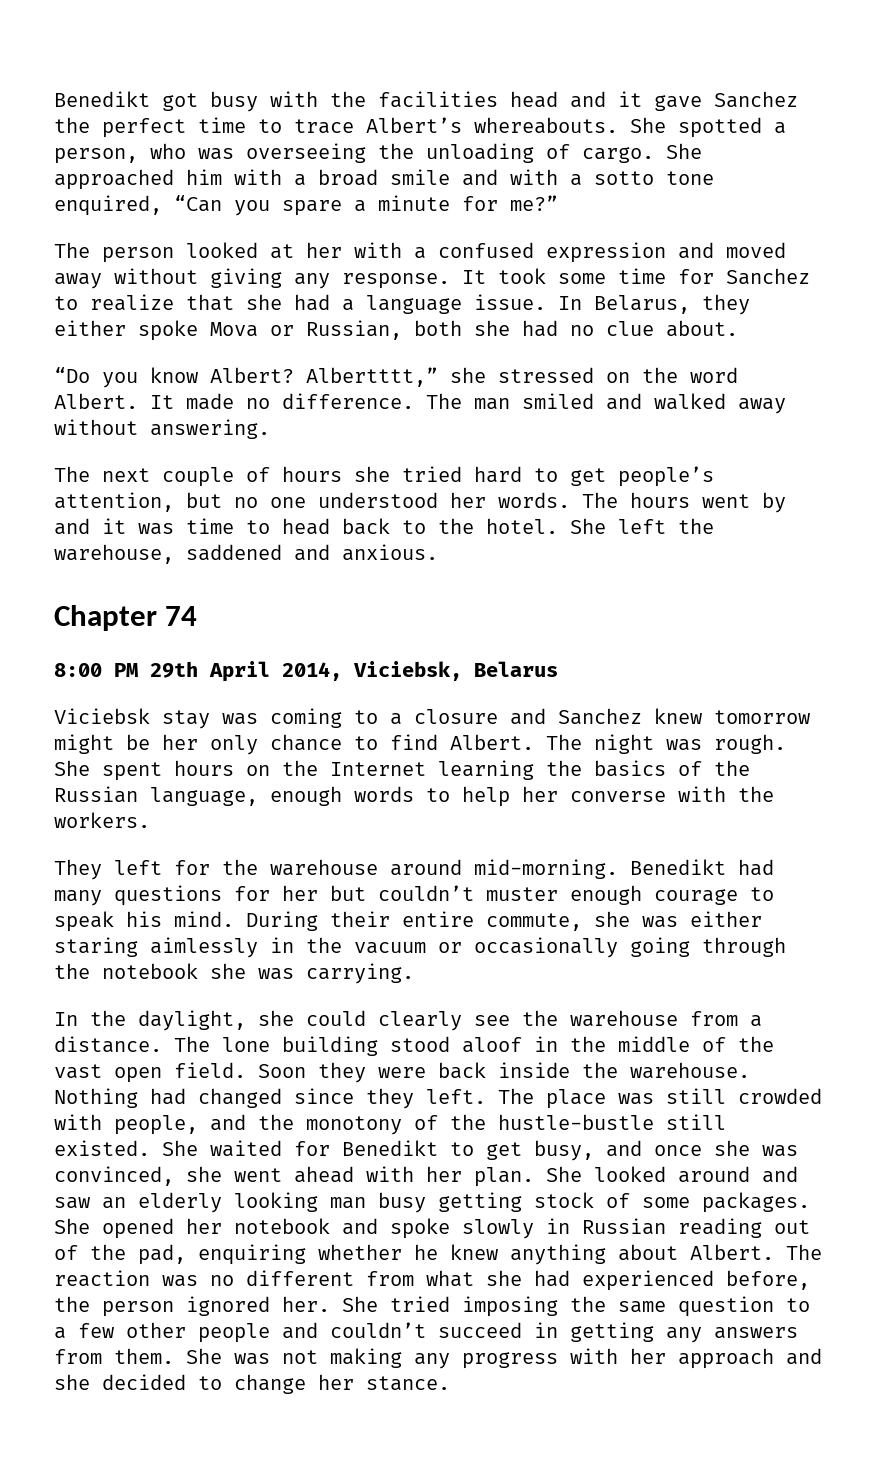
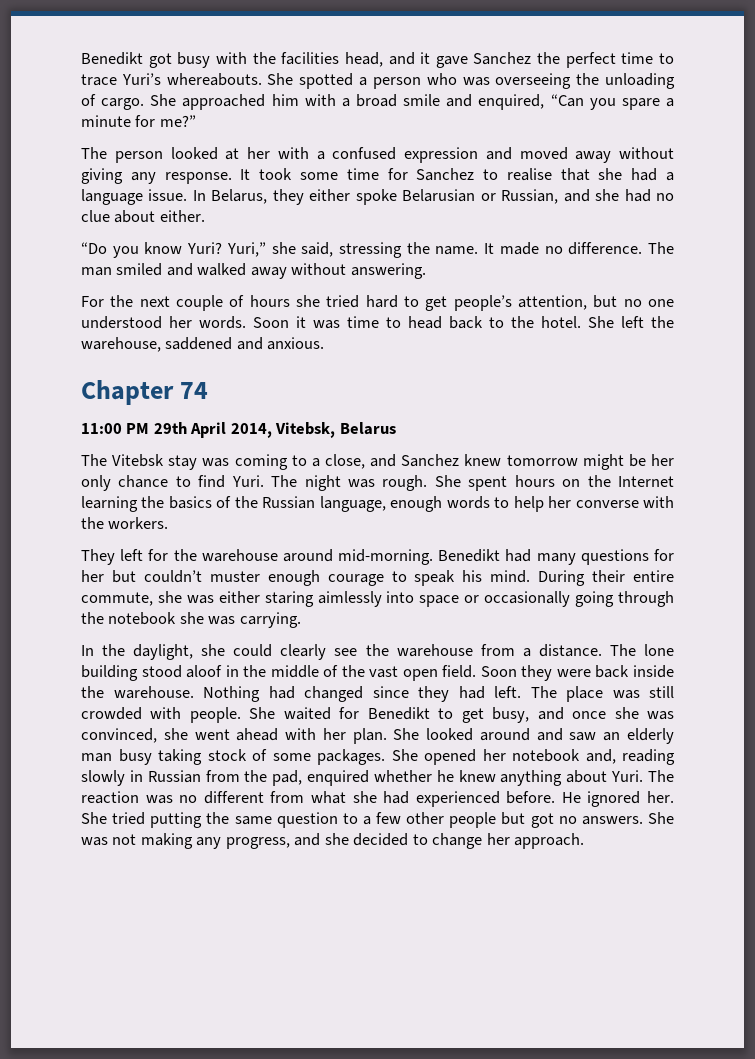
- Benedikt got busy with the facilities head and it gave Sanchez the perfect time to trace Albert’s whereabouts.
+ Benedikt got busy with the facilities head, and it gave Sanchez the perfect time to trace Yuri’s whereabouts.
- She spotted a person, who was overseeing the unloading of cargo.
+ She spotted a person who was overseeing the unloading of cargo.
- She approached him with a broad smile and with a sotto tone enquired, “Can you spare a minute for me?”
+ She approached him with a broad smile and enquired, “Can you spare a minute for me?”
- It took some time for Sanchez to realize that she had a language issue.
+ It took some time for Sanchez to realise that she had a language issue.
- In Belarus, they either spoke Mova or Russian, both she had no clue about.
+ In Belarus, they either spoke Belarusian or Russian, and she had no clue about either.
- “Do you know Albert? Albertttt,” she stressed on the word Albert.
+ “Do you know Yuri? Yuri,” she said, stressing the name.
- The next couple of hours she tried hard to get people’s attention, but no one understood her words.
+ For the next couple of hours she tried hard to get people’s attention, but no one understood her words.
- The hours went by and it was time to head back to the hotel.
+ Soon it was time to head back to the hotel.
- 8:00 PM 29th April 2014, Viciebsk, Belarus
+ 11:00 PM 29th April 2014, Vitebsk, Belarus
- Viciebsk stay was coming to a closure and Sanchez knew tomorrow might be her only chance to find Albert.
+ The Vitebsk stay was coming to a close, and Sanchez knew tomorrow might be her only chance to find Yuri.
- During their entire commute, she was either staring aimlessly in the vacuum or occasionally going through the notebook she was carrying.
+ During their entire commute, she was either staring aimlessly into space or occasionally going through the notebook she was carrying.
- Nothing had changed since they left.
+ Nothing had changed since they had left.
- The place was still crowded with people, and the monotony of the hustle-bustle still existed.
+ The place was still crowded with people.
- She looked around and saw an elderly looking man busy getting stock of some packages.
+ She looked around and saw an elderly man busy taking stock of some packages.
- She opened her notebook and spoke slowly in Russian reading out of the pad, enquiring whether he knew anything about Albert.
+ She opened her notebook and, reading slowly in Russian from the pad, enquired whether he knew anything about Yuri.
- The reaction was no different from what she had experienced before, the person ignored her.
+ The reaction was no different from what she had experienced before. He ignored her.
- She tried imposing the same question to a few other people and couldn’t succeed in getting any answers from them.
+ She tried putting the same question to a few other people but got no answers.
- She was not making any progress with her approach and she decided to change her stance.
+ She was not making any progress, and she decided to change her approach.

